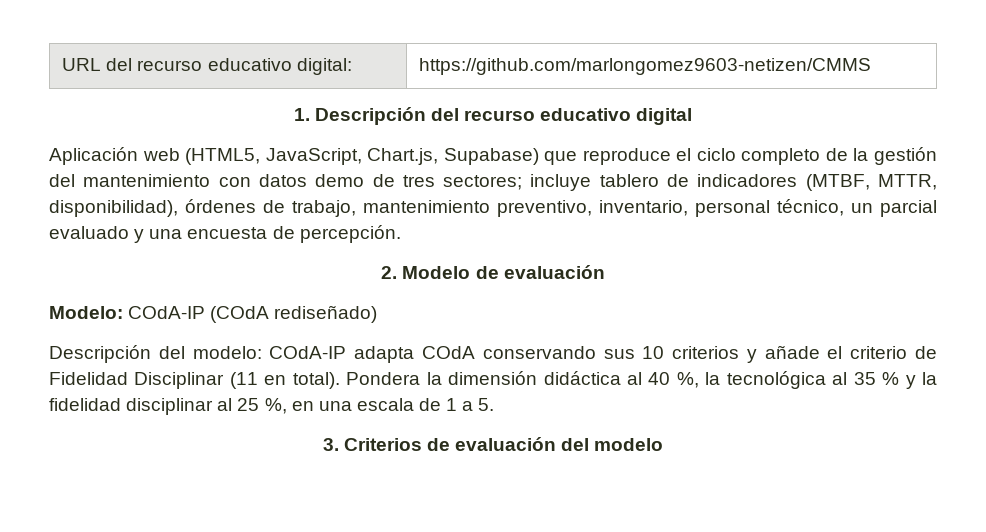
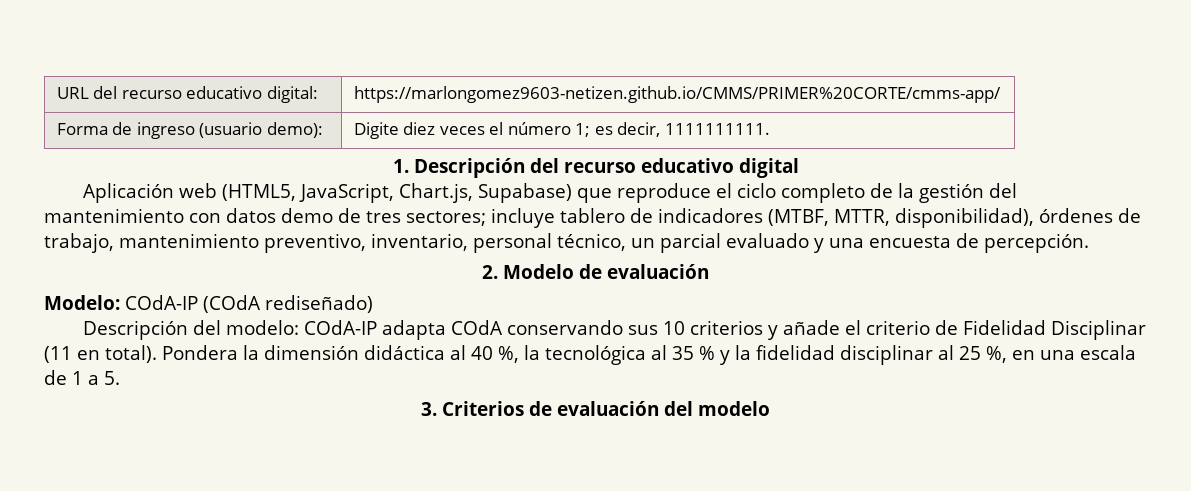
- URL del recurso educativo digital: | https://github.com/marlongomez9603-netizen/CMMS
+ URL del recurso educativo digital: | https://marlongomez9603-netizen.github.io/CMMS/PRIMER%20CORTE/cmms-app/
+ Forma de ingreso (usuario demo): | Digite diez veces el número 1; es decir, 1111111111.

